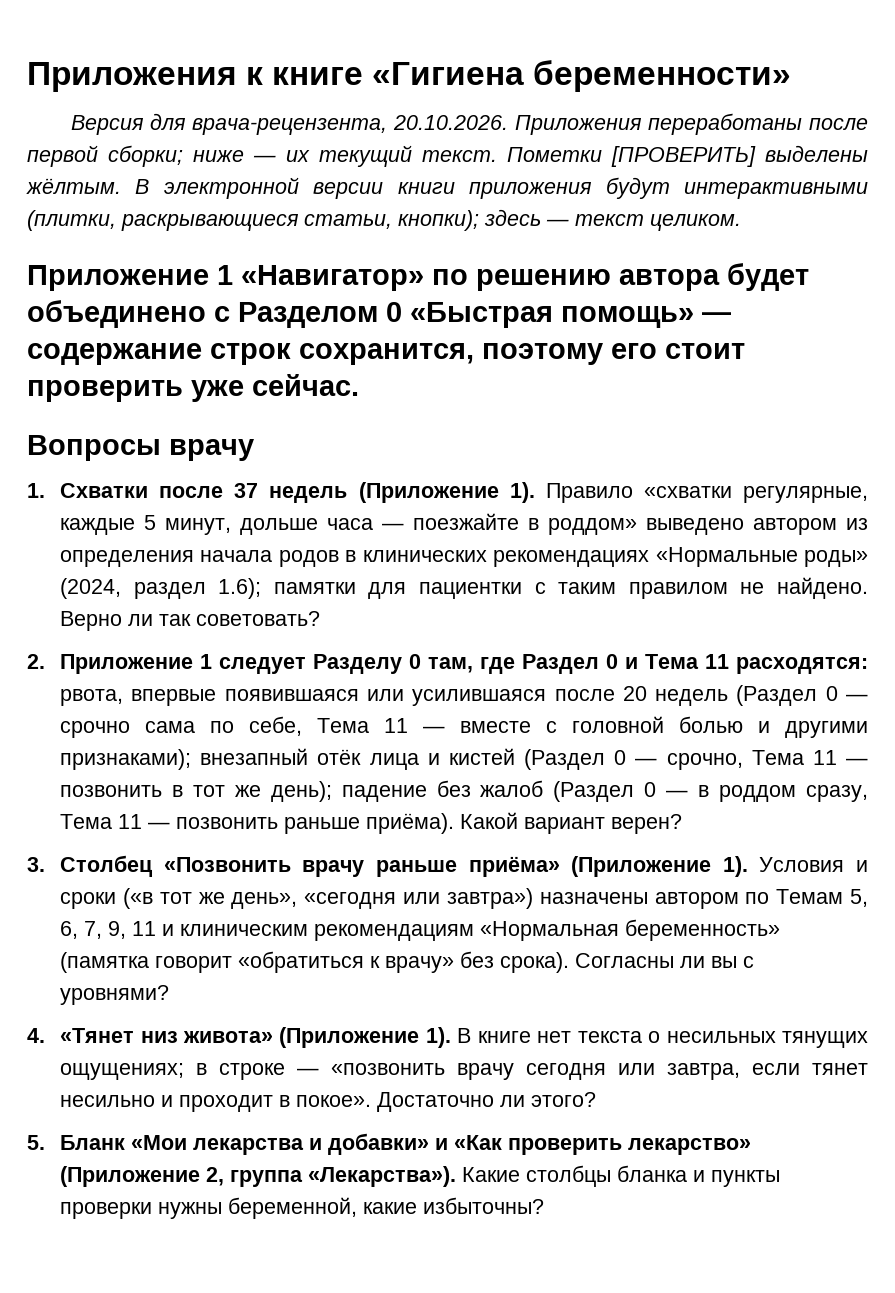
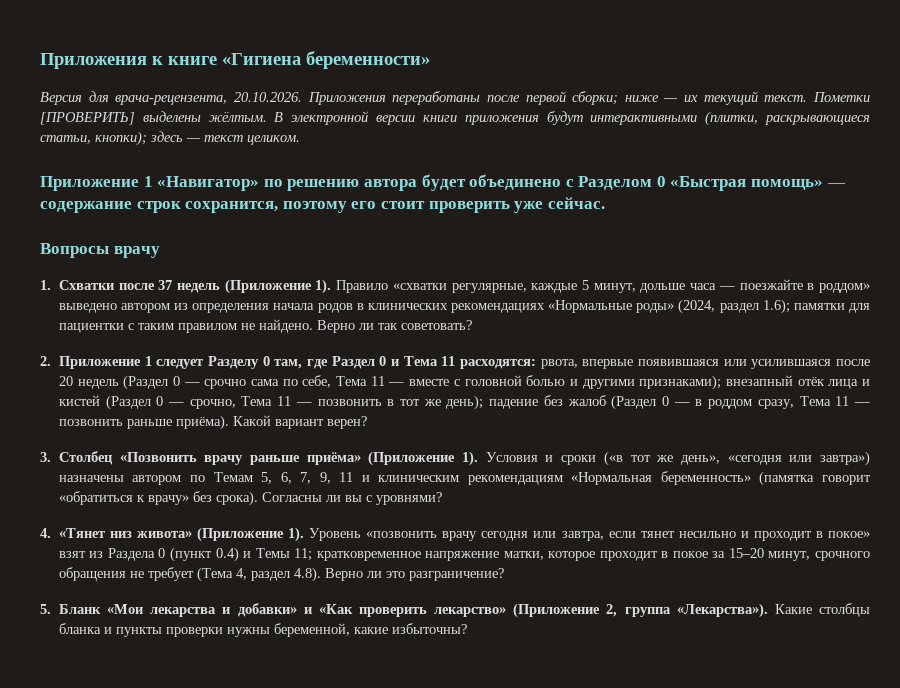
- В книге нет текста о несильных тянущих ощущениях; в строке — «позвонить врачу сегодня или завтра, если тянет несильно и проходит в покое». Достаточно ли этого?
+ Уровень «позвонить врачу сегодня или завтра, если тянет несильно и проходит в покое» взят из Раздела 0 (пункт 0.4) и Темы 11; кратковременное напряжение матки, которое проходит в покое за 15–20 минут, срочного обращения не требует (Тема 4, раздел 4.8). Верно ли это разграничение?

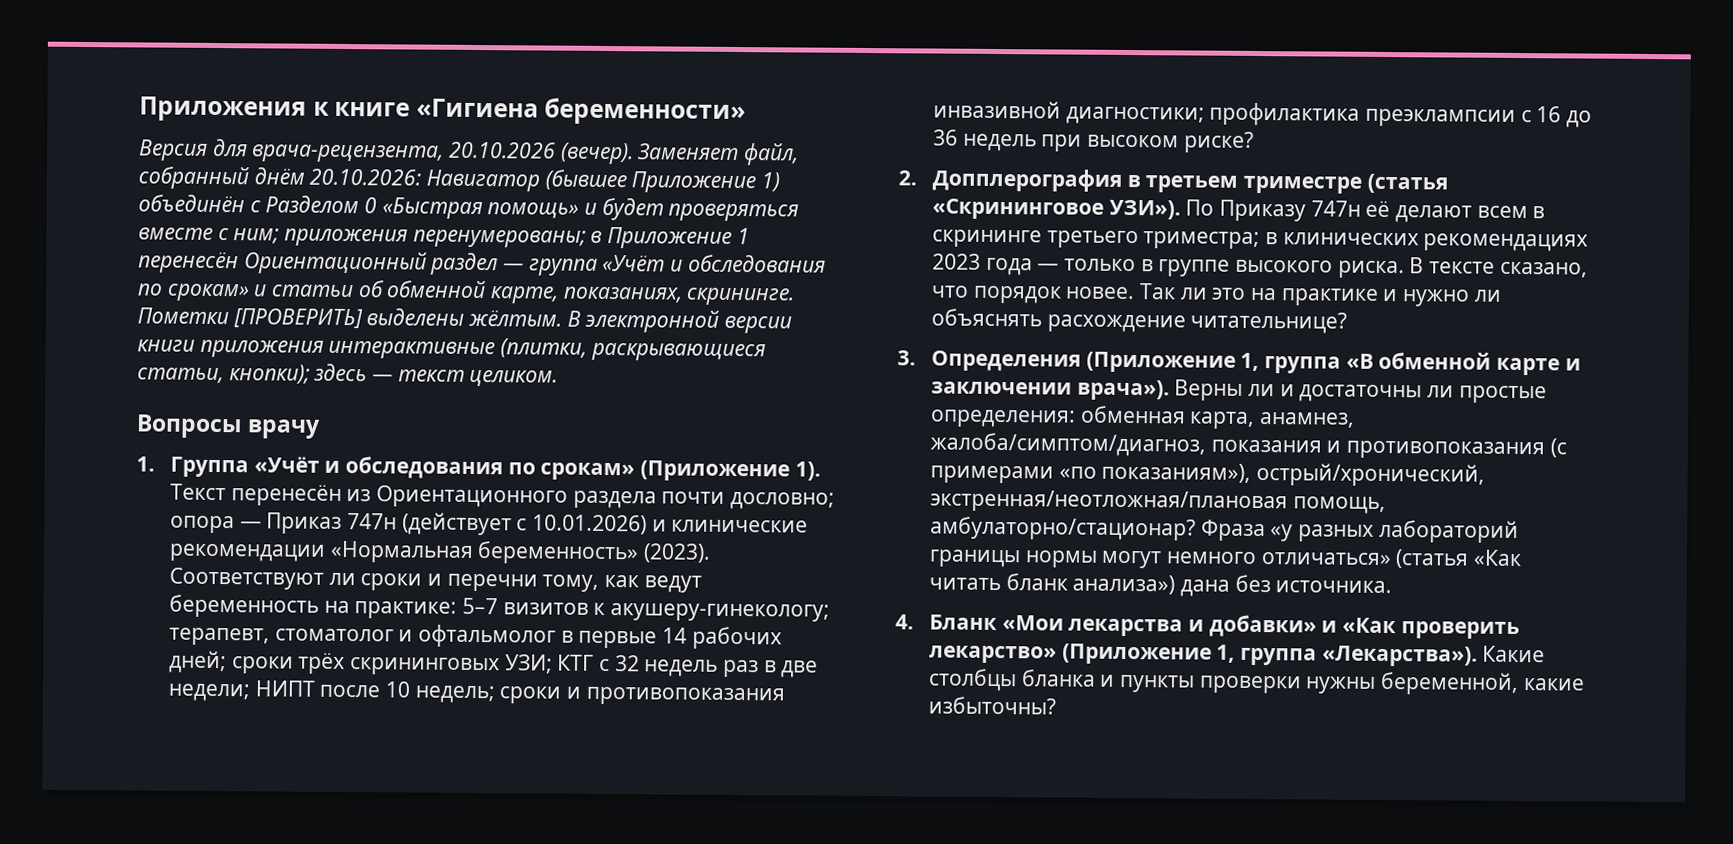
- Версия для врача-рецензента, 20.10.2026. Приложения переработаны после первой сборки; ниже — их текущий текст.
+ Версия для врача-рецензента, 20.10.2026 (вечер). Заменяет файл, собранный днём 20.10.2026: Навигатор (бывшее Приложение 1) объединён с Разделом 0 «Быстрая помощь» и будет проверяться вместе с ним; приложения перенумерованы; в Приложение 1 перенесён Ориентационный раздел — группа «Учёт и обследования по срокам» и статьи об обменной карте, показаниях, скрининге.
- В электронной версии книги приложения будут интерактивными (плитки, раскрывающиеся статьи, кнопки); здесь — текст целиком.
+ В электронной версии книги приложения интерактивные (плитки, раскрывающиеся статьи, кнопки); здесь — текст целиком.
- Приложение 1 «Навигатор» по решению автора будет объединено с Разделом 0 «Быстрая помощь» — содержание строк сохранится, поэтому его стоит проверить уже сейчас.
  Вопросы врачу
- 1. Схватки после 37 недель (Приложение 1). Правило «схватки регулярные, каждые 5 минут, дольше часа — поезжайте в роддом» выведено автором из определения начала родов в клинических рекомендациях «Нормальные роды» (2024, раздел 1.6); памятки для пациентки с таким правилом не найдено. Верно ли так советовать?
- 2. Приложение 1 следует Разделу 0 там, где Раздел 0 и Тема 11 расходятся: рвота, впервые появившаяся или усилившаяся после 20 недель (Раздел 0 — срочно сама по себе, Тема 11 — вместе с головной болью и другими признаками); внезапный отёк лица и кистей (Раздел 0 — срочно, Тема 11 — позвонить в тот же день); падение без жалоб (Раздел 0 — в роддом сразу, Тема 11 — позвонить раньше приёма). Какой вариант верен?
- 3. Столбец «Позвонить врачу раньше приёма» (Приложение 1). Условия и сроки («в тот же день», «сегодня или завтра») назначены автором по Темам 5, 6, 7, 9, 11 и клиническим рекомендациям «Нормальная беременность» (памятка говорит «обратиться к врачу» без срока). Согласны ли вы с уровнями?
- 4. «Тянет низ живота» (Приложение 1). Уровень «позвонить врачу сегодня или завтра, если тянет несильно и проходит в покое» взят из Раздела 0 (пункт 0.4) и Темы 11; кратковременное напряжение матки, которое проходит в покое за 15–20 минут, срочного обращения не требует (Тема 4, раздел 4.8). Верно ли это разграничение?
- 5. Бланк «Мои лекарства и добавки» и «Как проверить лекарство» (Приложение 2, группа «Лекарства»).
+ 1. Группа «Учёт и обследования по срокам» (Приложение 1). Текст перенесён из Ориентационного раздела почти дословно; опора — Приказ 747н (действует с 10.01.2026) и клинические рекомендации «Нормальная беременность» (2023). Соответствуют ли сроки и перечни тому, как ведут беременность на практике: 5–7 визитов к акушеру-гинекологу; терапевт, стоматолог и офтальмолог в первые 14 рабочих дней; сроки трёх скрининговых УЗИ; КТГ с 32 недель раз в две недели; НИПТ после 10 недель; сроки и противопоказания инвазивной диагностики; профилактика преэклампсии с 16 до 36 недель при высоком риске?
+ 2. Допплерография в третьем триместре (статья «Скрининговое УЗИ»). По Приказу 747н её делают всем в скрининге третьего триместра; в клинических рекомендациях 2023 года — только в группе высокого риска. В тексте сказано, что порядок новее. Так ли это на практике и нужно ли объяснять расхождение читательнице?
+ 3. Определения (Приложение 1, группа «В обменной карте и заключении врача»). Верны ли и достаточны ли простые определения: обменная карта, анамнез, жалоба/симптом/диагноз, показания и противопоказания (с примерами «по показаниям»), острый/хронический, экстренная/неотложная/плановая помощь, амбулаторно/стационар? Фраза «у разных лабораторий границы нормы могут немного отличаться» (статья «Как читать бланк анализа») дана без источника.
+ 4. Бланк «Мои лекарства и добавки» и «Как проверить лекарство» (Приложение 1, группа «Лекарства»).

